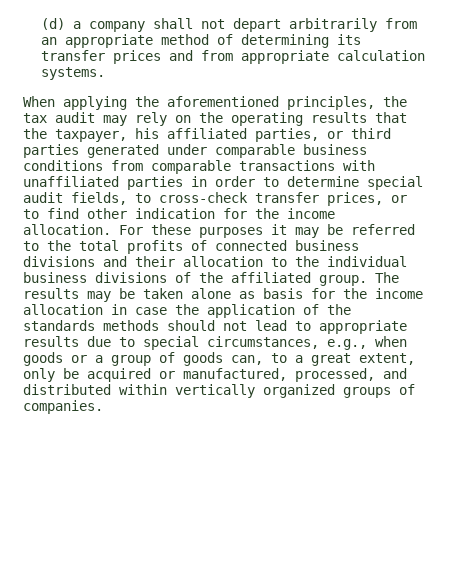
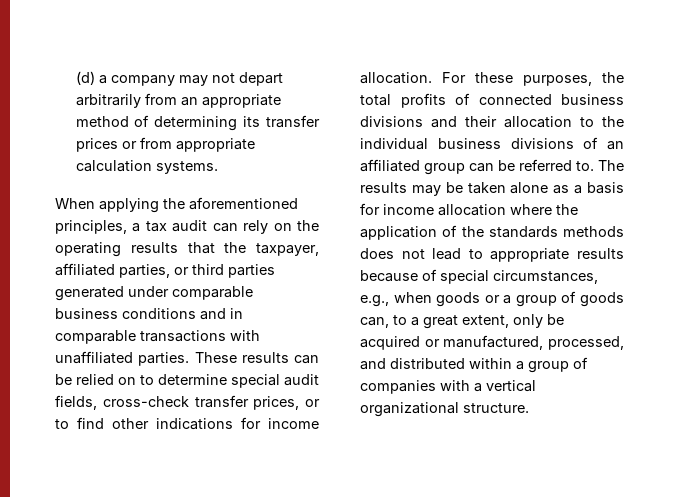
- (d) a company shall not depart arbitrarily from an appropriate method of determining its transfer prices and from appropriate calculation systems.
+ (d) a company may not depart arbitrarily from an appropriate method of determining its transfer prices or from appropriate calculation systems.
- When applying the aforementioned principles, the tax audit may rely on the operating results that the taxpayer, his affiliated parties, or third parties generated under comparable business conditions from comparable transactions with unaffiliated parties in order to determine special audit fields, to cross-check transfer prices, or to find other indication for the income allocation.
+ When applying the aforementioned principles, a tax audit can rely on the operating results that the taxpayer, affiliated parties, or third parties generated under comparable business conditions and in comparable transactions with unaffiliated parties. These results can be relied on to determine special audit fields, cross-check transfer prices, or to find other indications for income allocation.
- For these purposes it may be referred to the total profits of connected business divisions and their allocation to the individual business divisions of the affiliated group.
+ For these purposes, the total profits of connected business divisions and their allocation to the individual business divisions of an affiliated group can be referred to.
- The results may be taken alone as basis for the income allocation in case the application of the standards methods should not lead to appropriate results due to special circumstances, e.g., when goods or a group of goods can, to a great extent, only be acquired or manufactured, processed, and distributed within vertically organized groups of companies.
+ The results may be taken alone as a basis for income allocation where the application of the standards methods does not lead to appropriate results because of special circumstances, e.g., when goods or a group of goods can, to a great extent, only be acquired or manufactured, processed, and distributed within a group of companies with a vertical organizational structure.

